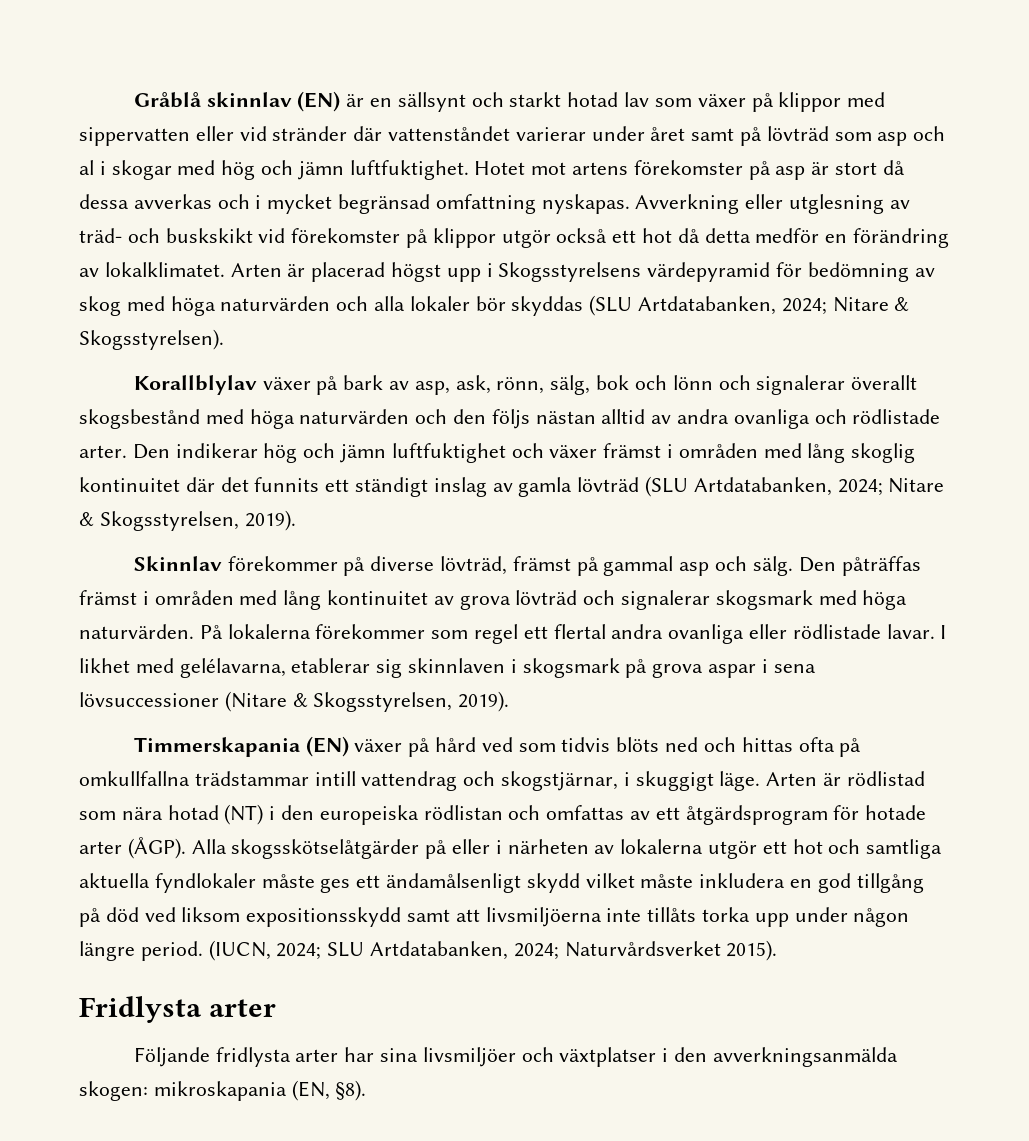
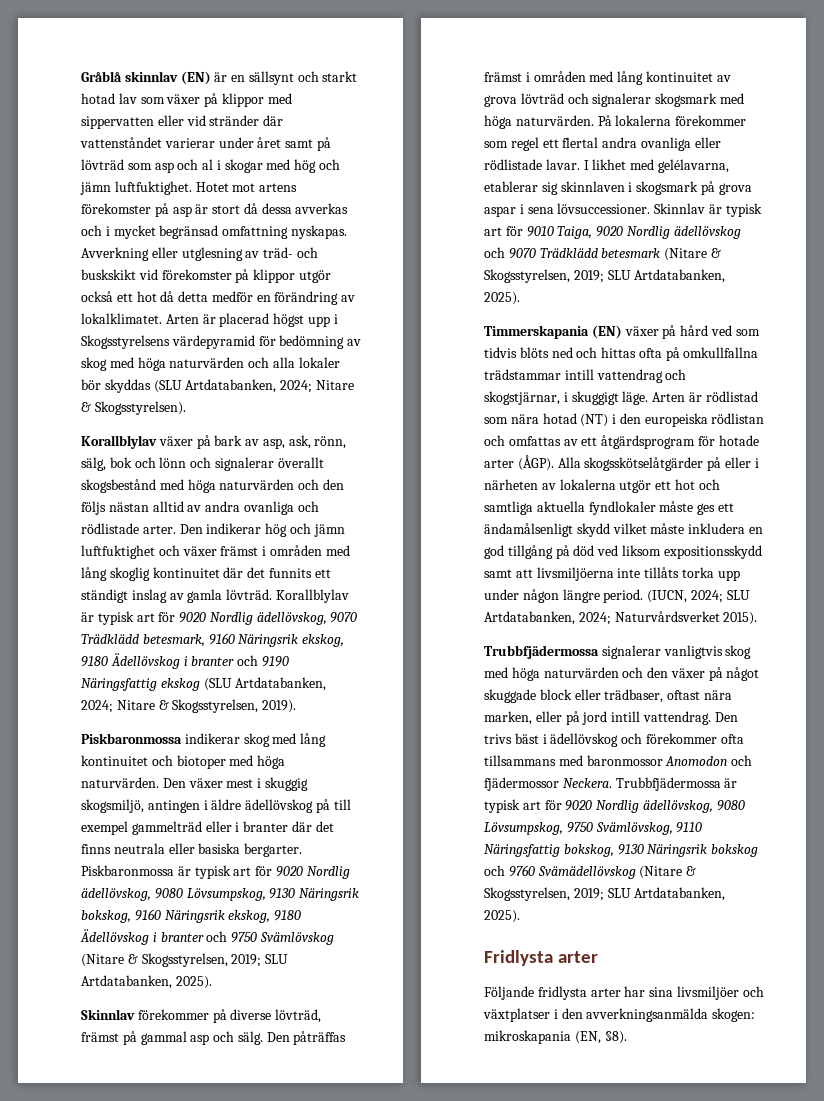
- Den indikerar hög och jämn luftfuktighet och växer främst i områden med lång skoglig kontinuitet där det funnits ett ständigt inslag av gamla lövträd (SLU Artdatabanken, 2024; Nitare & Skogsstyrelsen, 2019).
+ Den indikerar hög och jämn luftfuktighet och växer främst i områden med lång skoglig kontinuitet där det funnits ett ständigt inslag av gamla lövträd. Korallblylav är typisk art för 9020 Nordlig ädellövskog, 9070 Trädklädd betesmark, 9160 Näringsrik ekskog, 9180 Ädellövskog i branter och 9190 Näringsfattig ekskog (SLU Artdatabanken, 2024; Nitare & Skogsstyrelsen, 2019).
+ Piskbaronmossa indikerar skog med lång kontinuitet och biotoper med höga naturvärden. Den växer mest i skuggig skogsmiljö, antingen i äldre ädellövskog på till exempel gammelträd eller i branter där det finns neutrala eller basiska bergarter. Piskbaronmossa är typisk art för 9020 Nordlig ädellövskog, 9080 Lövsumpskog, 9130 Näringsrik bokskog, 9160 Näringsrik ekskog, 9180 Ädellövskog i branter och 9750 Svämlövskog (Nitare & Skogsstyrelsen, 2019; SLU Artdatabanken, 2025).
- I likhet med gelélavarna, etablerar sig skinnlaven i skogsmark på grova aspar i sena lövsuccessioner (Nitare & Skogsstyrelsen, 2019).
+ I likhet med gelélavarna, etablerar sig skinnlaven i skogsmark på grova aspar i sena lövsuccessioner. Skinnlav är typisk art för 9010 Taiga, 9020 Nordlig ädellövskog och 9070 Trädklädd betesmark (Nitare & Skogsstyrelsen, 2019; SLU Artdatabanken, 2025).
+ Trubbfjädermossa signalerar vanligtvis skog med höga naturvärden och den växer på något skuggade block eller trädbaser, oftast nära marken, eller på jord intill vattendrag. Den trivs bäst i ädellövskog och förekommer ofta tillsammans med baronmossor Anomodon och fjädermossor Neckera. Trubbfjädermossa är typisk art för 9020 Nordlig ädellövskog, 9080 Lövsumpskog, 9750 Svämlövskog, 9110 Näringsfattig bokskog, 9130 Näringsrik bokskog och 9760 Svämädellövskog (Nitare & Skogsstyrelsen, 2019; SLU Artdatabanken, 2025).

